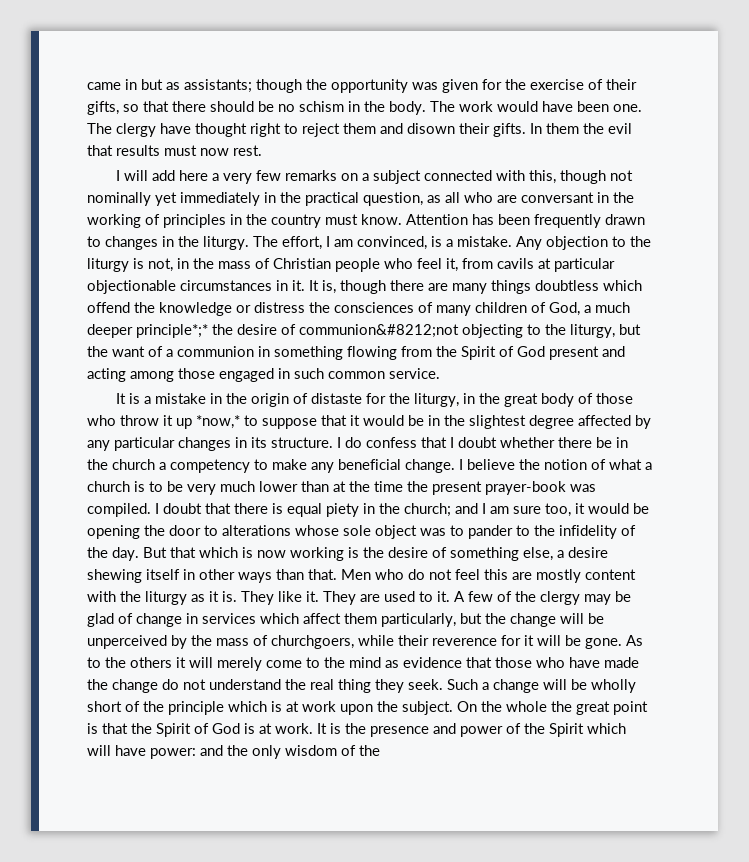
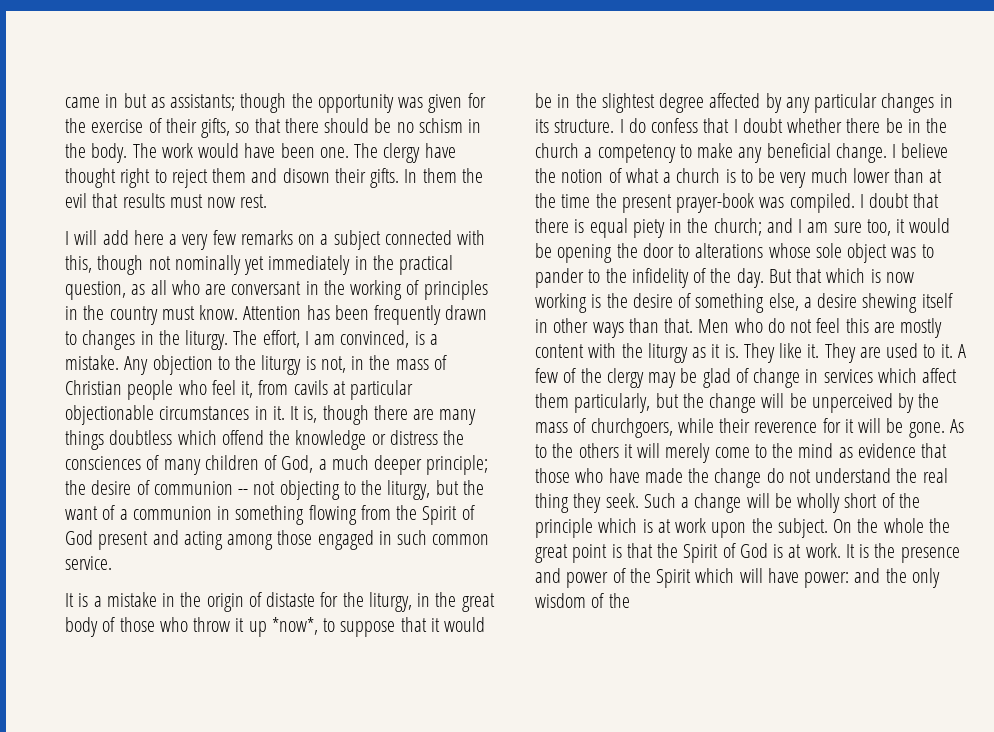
- It is, though there are many things doubtless which offend the knowledge or distress the consciences of many children of God, a much deeper principle*;* the desire of communion&#8212;not objecting to the liturgy, but the want of a communion in something flowing from the Spirit of God present and acting among those engaged in such common service.
+ It is, though there are many things doubtless which offend the knowledge or distress the consciences of many children of God, a much deeper principle; the desire of communion -- not objecting to the liturgy, but the want of a communion in something flowing from the Spirit of God present and acting among those engaged in such common service.
- It is a mistake in the origin of distaste for the liturgy, in the great body of those who throw it up *now,* to suppose that it would be in the slightest degree affected by any particular changes in its structure.
+ It is a mistake in the origin of distaste for the liturgy, in the great body of those who throw it up *now*, to suppose that it would be in the slightest degree affected by any particular changes in its structure.

